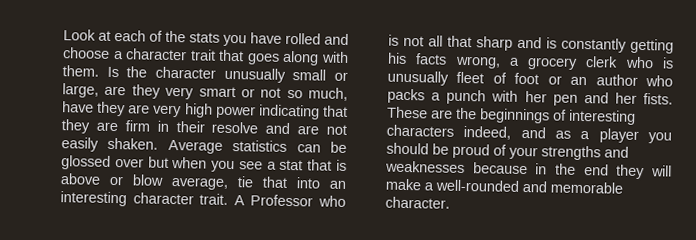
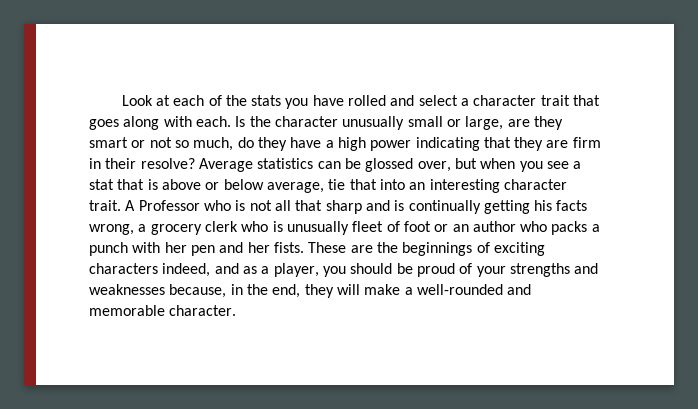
- Look at each of the stats you have rolled and choose a character trait that goes along with them.
+ Look at each of the stats you have rolled and select a character trait that goes along with each.
- Is the character unusually small or large, are they very smart or not so much, have they are very high power indicating that they are firm in their resolve and are not easily shaken.
+ Is the character unusually small or large, are they smart or not so much, do they have a high power indicating that they are firm in their resolve?
- Average statistics can be glossed over but when you see a stat that is above or blow average, tie that into an interesting character trait.
+ Average statistics can be glossed over, but when you see a stat that is above or below average, tie that into an interesting character trait.
- A Professor who is not all that sharp and is constantly getting his facts wrong, a grocery clerk who is unusually fleet of foot or an author who packs a punch with her pen and her fists.
+ A Professor who is not all that sharp and is continually getting his facts wrong, a grocery clerk who is unusually fleet of foot or an author who packs a punch with her pen and her fists.
- These are the beginnings of interesting characters indeed, and as a player you should be proud of your strengths and weaknesses because in the end they will make a well-rounded and memorable character.
+ These are the beginnings of exciting characters indeed, and as a player, you should be proud of your strengths and weaknesses because, in the end, they will make a well-rounded and memorable character.

